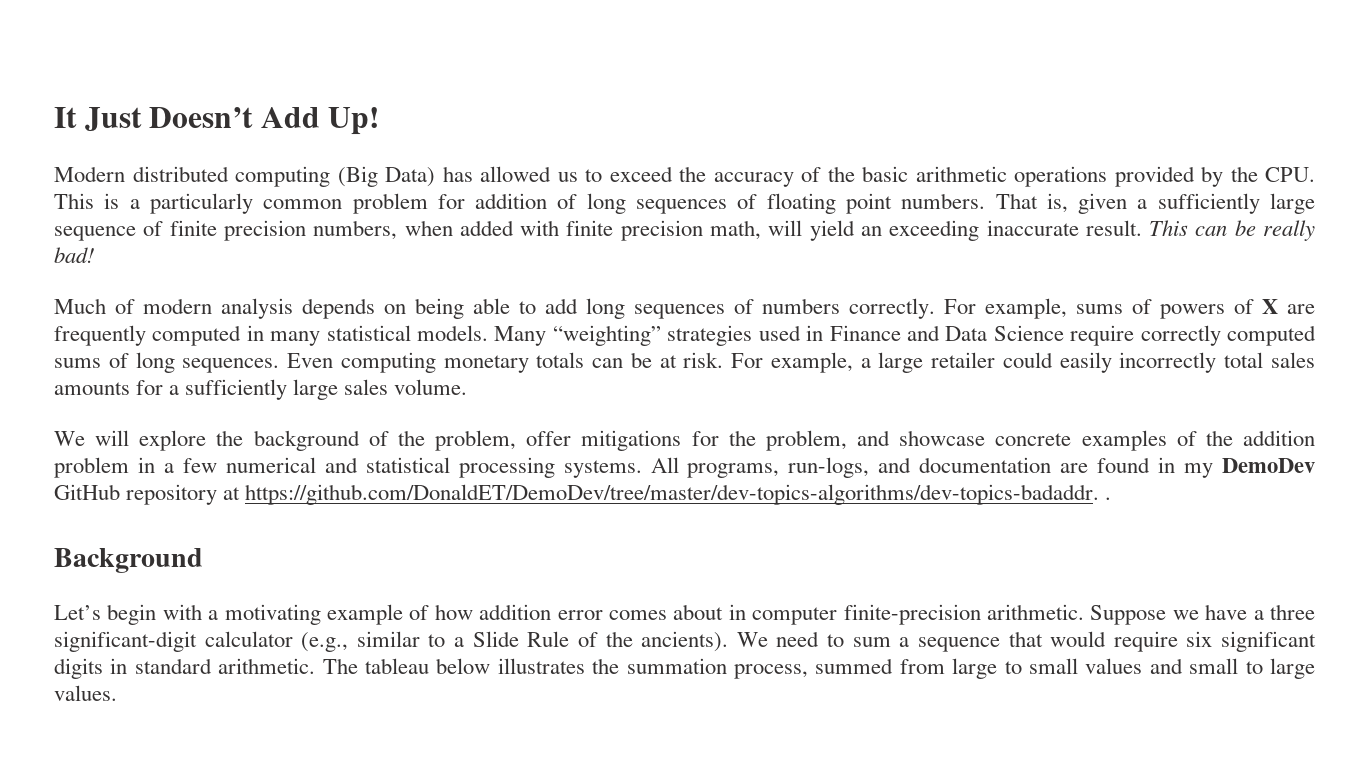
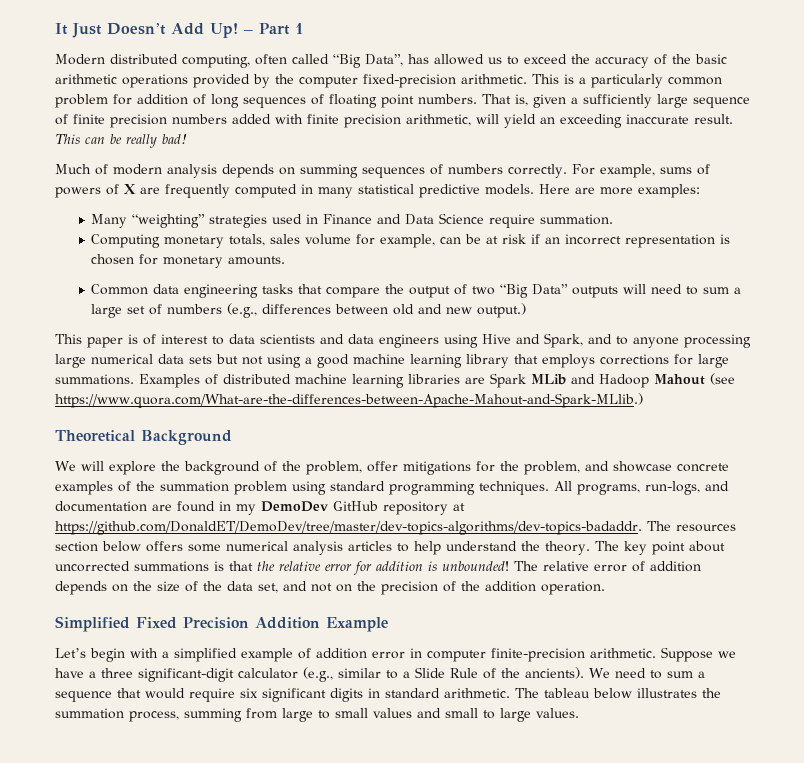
+ – Part 1
- Modern distributed computing (Big Data) has allowed us to exceed the accuracy of the basic arithmetic operations provided by the CPU. This is a particularly common problem for addition of long sequences of floating point numbers.
+ Modern distributed computing, often called “Big Data”, has allowed us to exceed the accuracy of the basic arithmetic operations provided by the computer fixed-precision arithmetic. This is a particularly common problem for addition of long sequences of floating point numbers.
- That is, given a sufficiently large sequence of finite precision numbers, when added with finite precision math, will yield an exceeding inaccurate result.
+ That is, given a sufficiently large sequence of finite precision numbers added with finite precision arithmetic, will yield an exceeding inaccurate result.
- Much of modern analysis depends on being able to add long sequences of numbers correctly.
+ Much of modern analysis depends on summing sequences of numbers correctly.
- For example, sums of powers of X are frequently computed in many statistical models. Many “weighting” strategies used in Finance and Data Science require correctly computed sums of long sequences. Even computing monetary totals can be at risk. For example, a large retailer could easily incorrectly total sales amounts for a sufficiently large sales volume.
+ For example, sums of powers of X are frequently computed in many statistical predictive models. Here are more examples:
+ Many “weighting” strategies used in Finance and Data Science require summation.
+ Computing monetary totals, sales volume for example, can be at risk if an incorrect representation is chosen for monetary amounts.
+ Common data engineering tasks that compare the output of two “Big Data” outputs will need to sum a large set of numbers (e.g., differences between old and new output.)
+ This paper is of interest to data scientists and data engineers using Hive and Spark, and to anyone processing large numerical data sets but not using a good machine learning library that employs corrections for large summations. Examples of distributed machine learning libraries are Spark MLib and Hadoop Mahout (see https://www.quora.com/What-are-the-differences-between-Apache-Mahout-and-Spark-MLlib.)
+ Theoretical Background
- We will explore the background of the problem, offer mitigations for the problem, and showcase concrete examples of the addition problem in a few numerical and statistical processing systems.
+ We will explore the background of the problem, offer mitigations for the problem, and showcase concrete examples of the summation problem using standard programming techniques.
- All programs, run-logs, and documentation are found in my DemoDev GitHub repository at https://github.com/DonaldET/DemoDev/tree/master/dev-topics-algorithms/dev-topics-badaddr. .
- Background
+ All programs, run-logs, and documentation are found in my DemoDev GitHub repository at https://github.com/DonaldET/DemoDev/tree/master/dev-topics-algorithms/dev-topics-badaddr. The resources section below offers some numerical analysis articles to help understand the theory. The key point about uncorrected summations is that the relative error for addition is unbounded! The relative error of addition depends on the size of the data set, and not on the precision of the addition operation.
+ Simplified Fixed Precision Addition Example
- Let’s begin with a motivating example of how addition error comes about in computer finite-precision arithmetic.
+ Let’s begin with a simplified example of addition error in computer finite-precision arithmetic.
- The tableau below illustrates the summation process, summed from large to small values and small to large values.
+ The tableau below illustrates the summation process, summing from large to small values and small to large values.

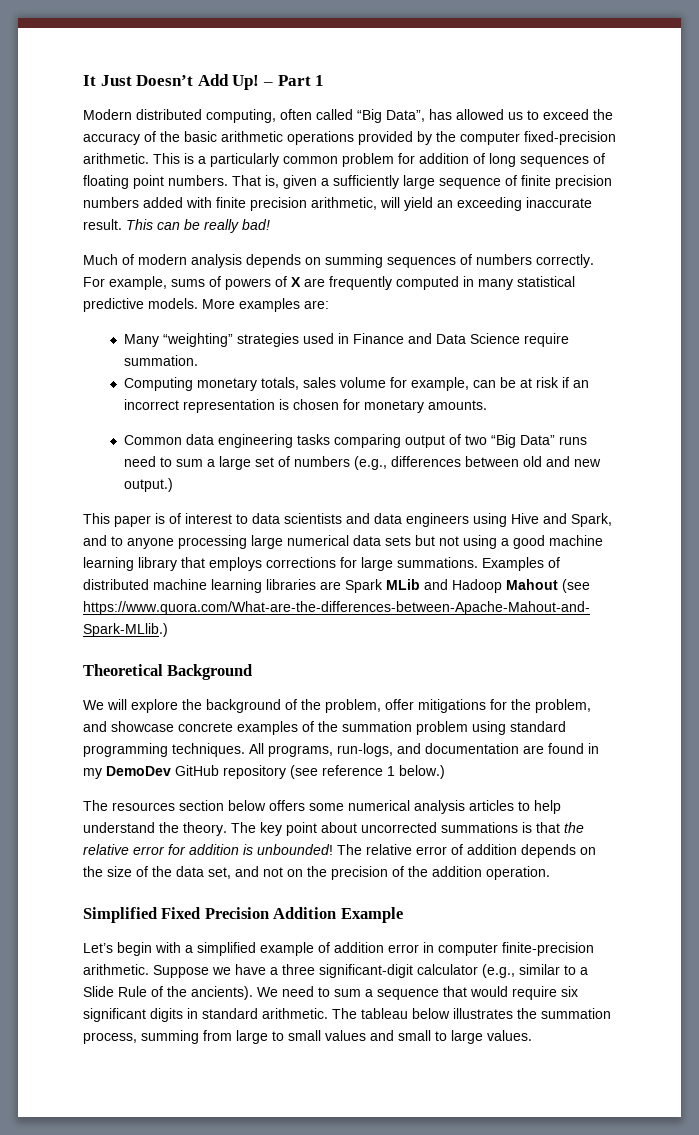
- Here are more examples:
+ More examples are:
- Common data engineering tasks that compare the output of two “Big Data” outputs will need to sum a large set of numbers (e.g., differences between old and new output.)
+ Common data engineering tasks comparing output of two “Big Data” runs need to sum a large set of numbers (e.g., differences between old and new output.)
- All programs, run-logs, and documentation are found in my DemoDev GitHub repository at https://github.com/DonaldET/DemoDev/tree/master/dev-topics-algorithms/dev-topics-badaddr. The resources section below offers some numerical analysis articles to help understand the theory.
+ All programs, run-logs, and documentation are found in my DemoDev GitHub repository (see reference 1 below.)
+ The resources section below offers some numerical analysis articles to help understand the theory.

